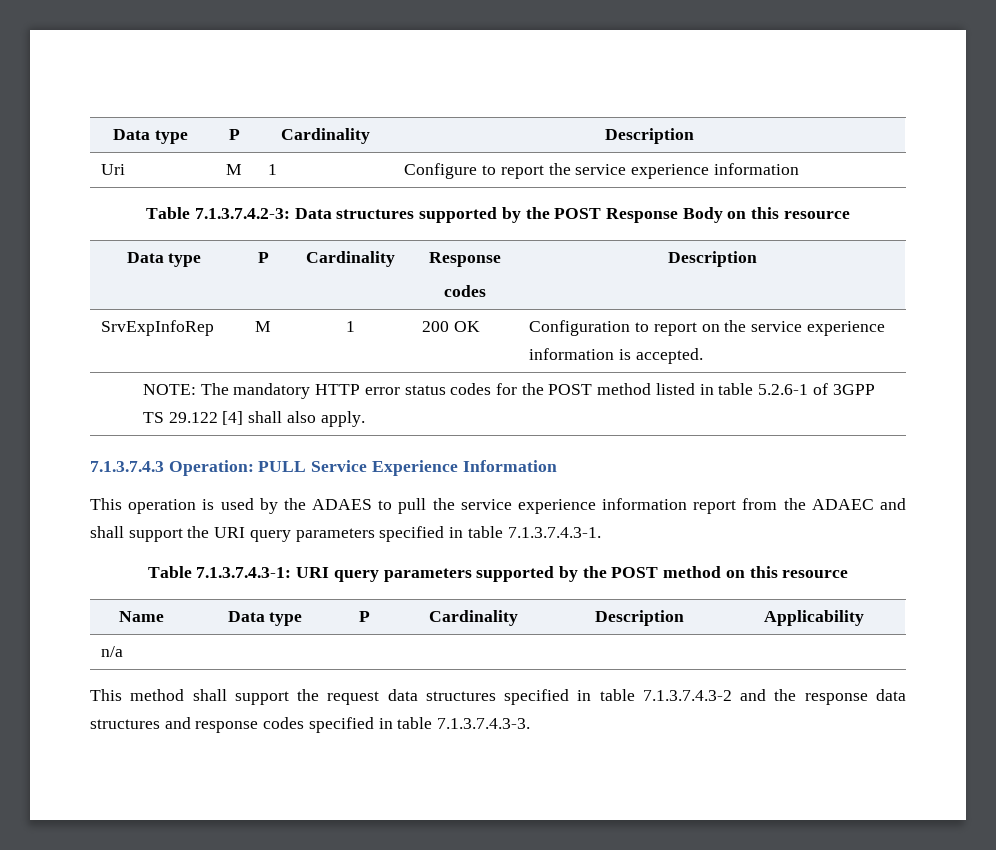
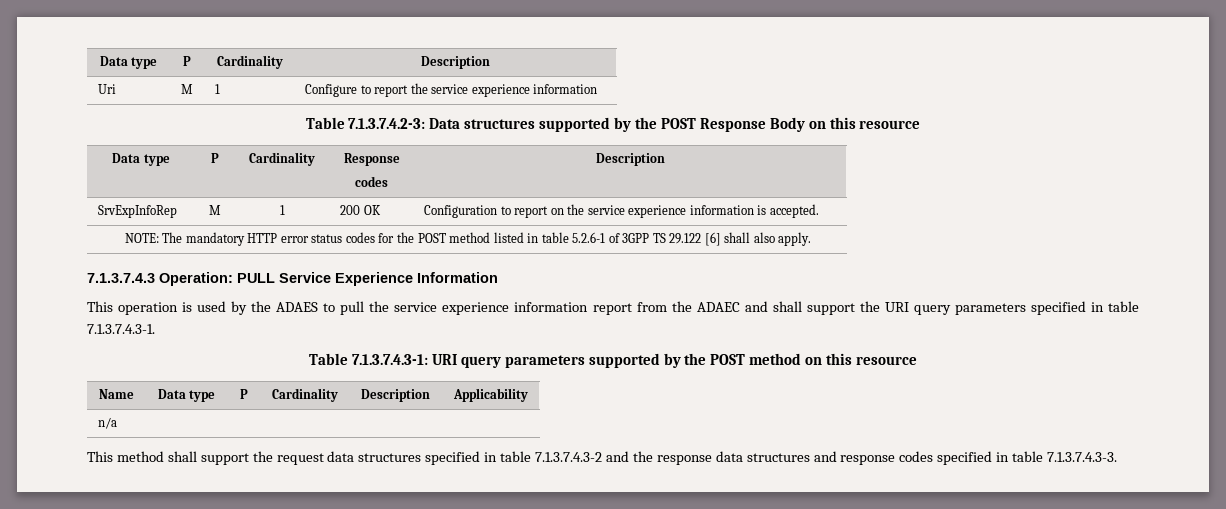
- NOTE: The mandatory HTTP error status codes for the POST method listed in table 5.2.6-1 of 3GPP TS 29.122 [4] shall also apply.
+ NOTE: The mandatory HTTP error status codes for the POST method listed in table 5.2.6-1 of 3GPP TS 29.122 [6] shall also apply.

